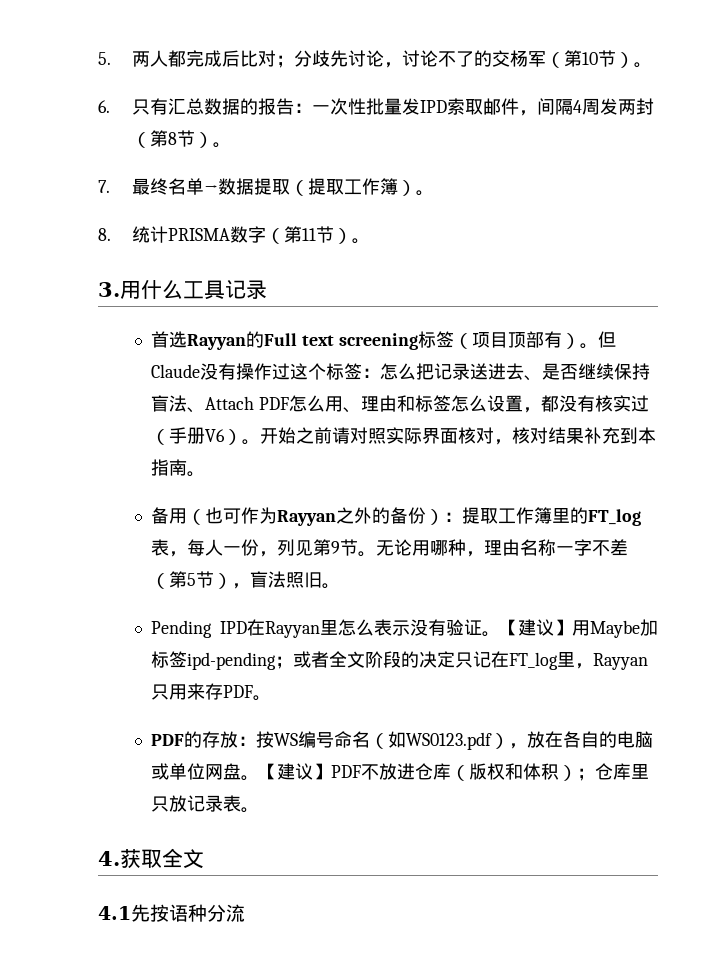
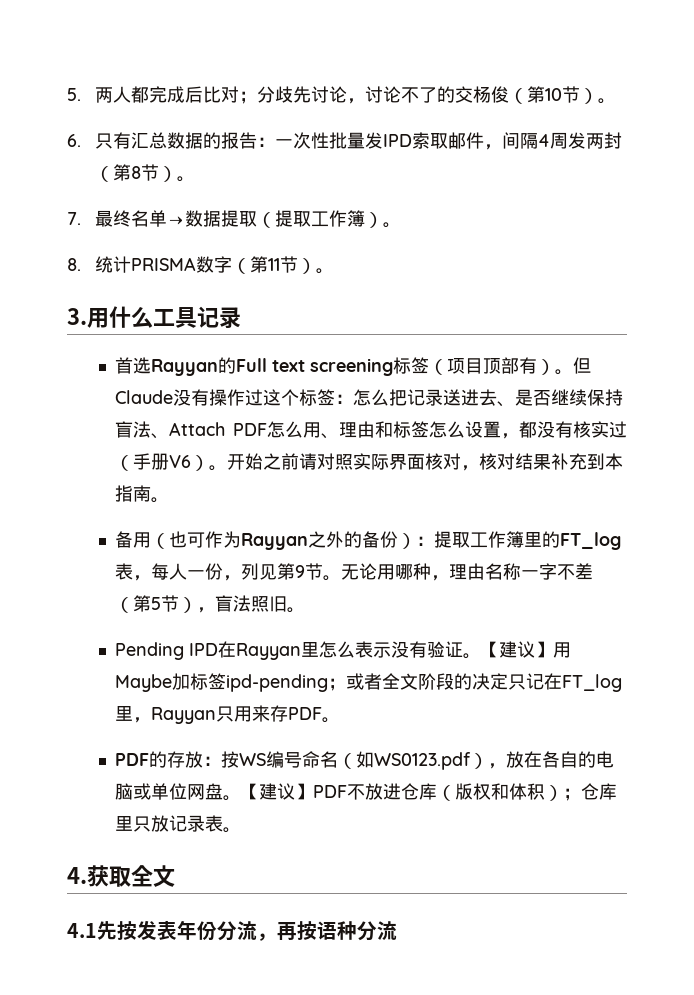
- 5.两人都完成后比对；分歧先讨论，讨论不了的交杨军（第10节）。
+ 5.两人都完成后比对；分歧先讨论，讨论不了的交杨俊（第10节）。
- 4.1先按语种分流
+ 4.1先按发表年份分流，再按语种分流

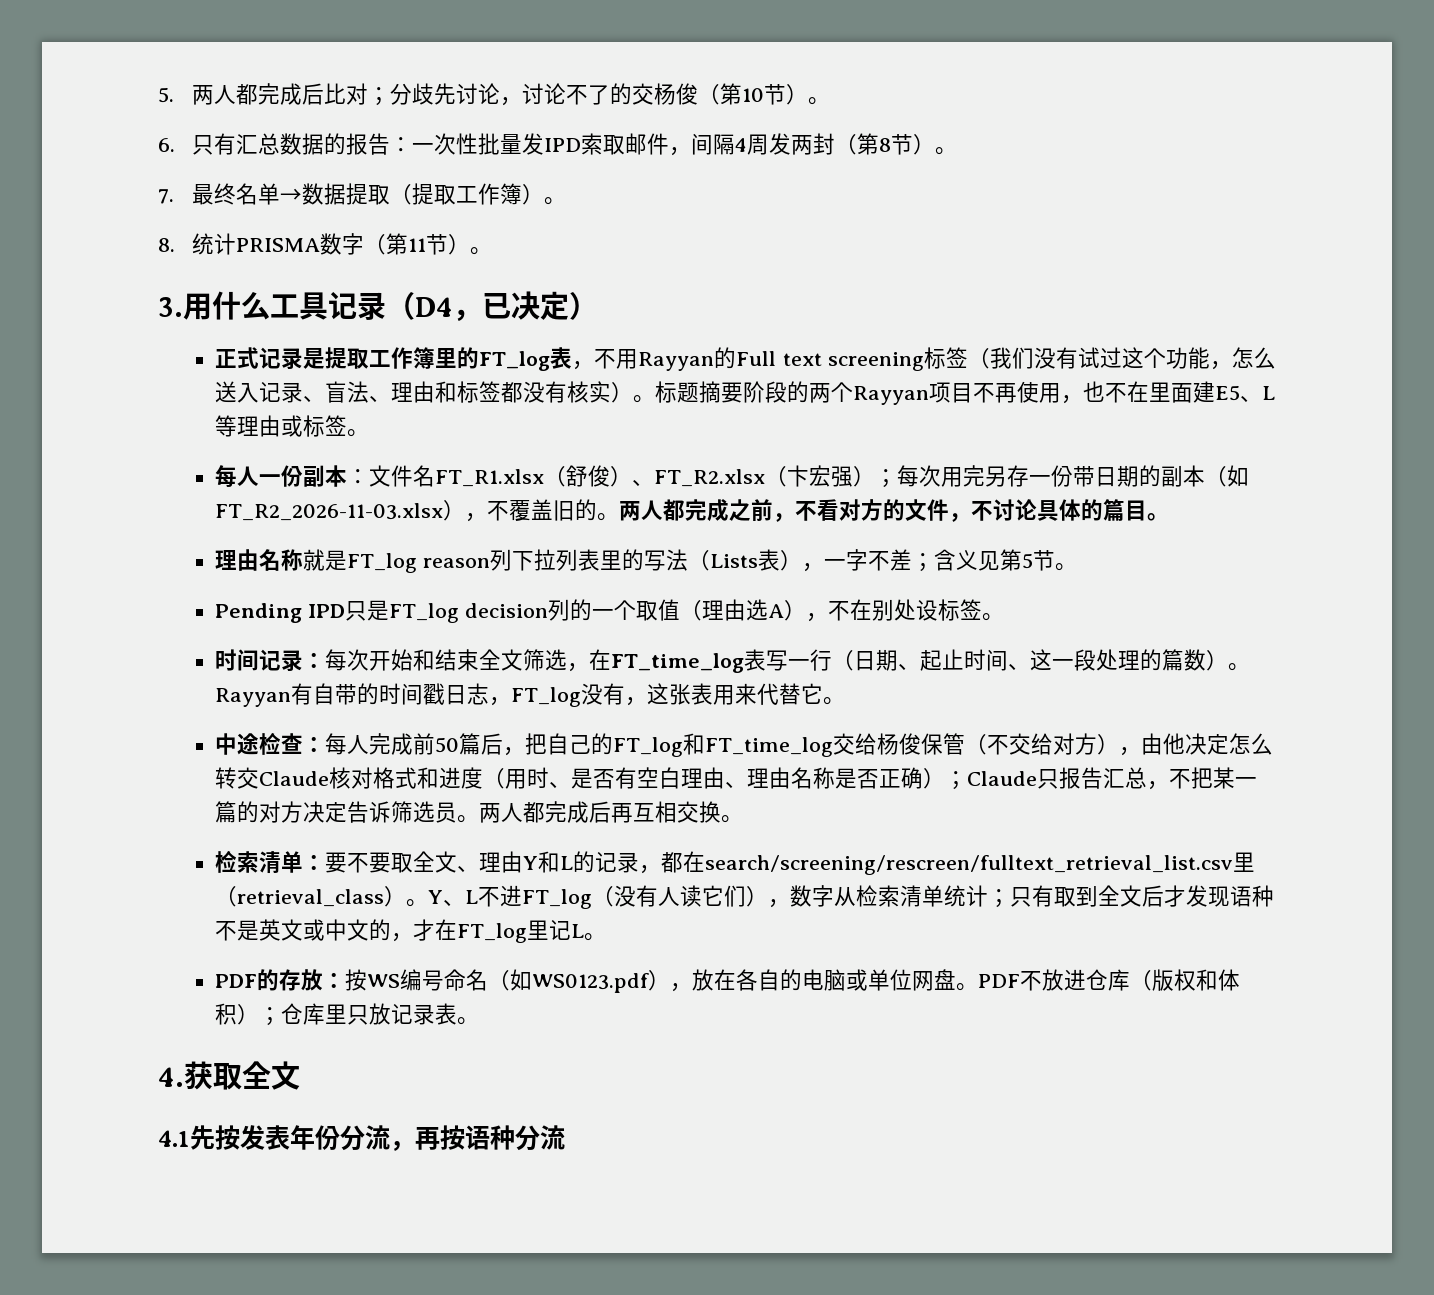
- 3.用什么工具记录
- 首选Rayyan的Full text screening标签（项目顶部有）。但Claude没有操作过这个标签：怎么把记录送进去、是否继续保持盲法、Attach PDF怎么用、理由和标签怎么设置，都没有核实过（手册V6）。开始之前请对照实际界面核对，核对结果补充到本指南。
- 备用（也可作为Rayyan之外的备份）：提取工作簿里的FT_log表，每人一份，列见第9节。无论用哪种，理由名称一字不差（第5节），盲法照旧。
- Pending IPD在Rayyan里怎么表示没有验证。【建议】用Maybe加标签ipd-pending；或者全文阶段的决定只记在FT_log里，Rayyan只用来存PDF。
+ 3.用什么工具记录（D4，已决定）
+ 正式记录是提取工作簿里的FT_log表，不用Rayyan的Full text screening标签（我们没有试过这个功能，怎么送入记录、盲法、理由和标签都没有核实）。标题摘要阶段的两个Rayyan项目不再使用，也不在里面建E5、L等理由或标签。
+ 每人一份副本：文件名FT_R1.xlsx（舒俊）、FT_R2.xlsx（卞宏强）；每次用完另存一份带日期的副本（如FT_R2_2026-11-03.xlsx），不覆盖旧的。两人都完成之前，不看对方的文件，不讨论具体的篇目。
+ 理由名称就是FT_log reason列下拉列表里的写法（Lists表），一字不差；含义见第5节。
+ Pending IPD只是FT_log decision列的一个取值（理由选A），不在别处设标签。
+ 时间记录：每次开始和结束全文筛选，在FT_time_log表写一行（日期、起止时间、这一段处理的篇数）。Rayyan有自带的时间戳日志，FT_log没有，这张表用来代替它。
+ 中途检查：每人完成前50篇后，把自己的FT_log和FT_time_log交给杨俊保管（不交给对方），由他决定怎么转交Claude核对格式和进度（用时、是否有空白理由、理由名称是否正确）；Claude只报告汇总，不把某一篇的对方决定告诉筛选员。两人都完成后再互相交换。
+ 检索清单：要不要取全文、理由Y和L的记录，都在search/screening/rescreen/fulltext_retrieval_list.csv里（retrieval_class）。Y、L不进FT_log（没有人读它们），数字从检索清单统计；只有取到全文后才发现语种不是英文或中文的，才在FT_log里记L。
- 【建议】PDF不放进仓库（版权和体积）；仓库里只放记录表。
+ PDF不放进仓库（版权和体积）；仓库里只放记录表。

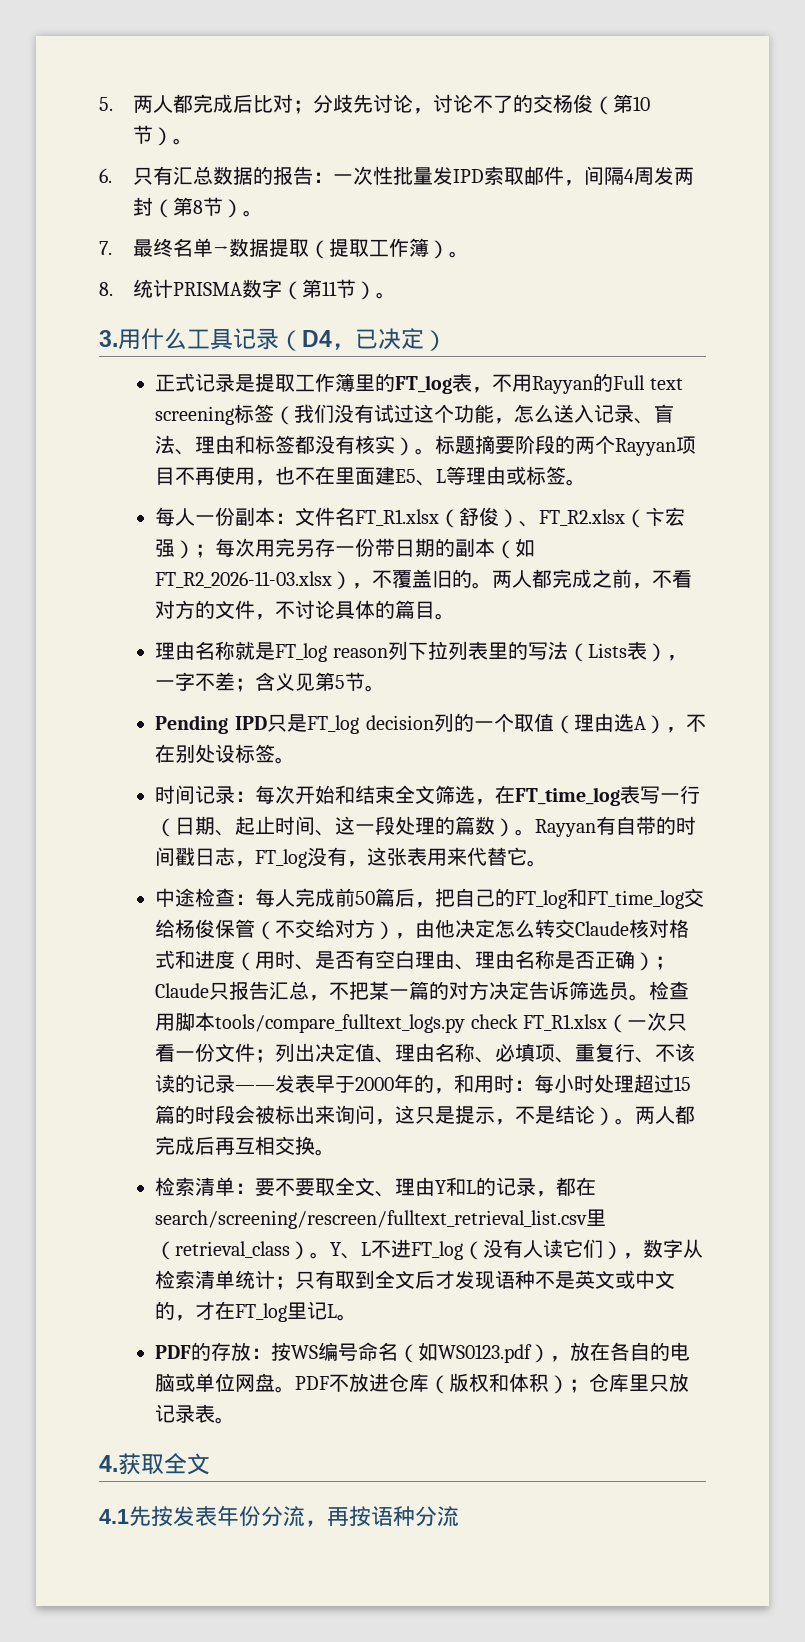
+ 检查用脚本tools/compare_fulltext_logs.py check FT_R1.xlsx（一次只看一份文件；列出决定值、理由名称、必填项、重复行、不该读的记录——发表早于2000年的，和用时：每小时处理超过15篇的时段会被标出来询问，这只是提示，不是结论）。

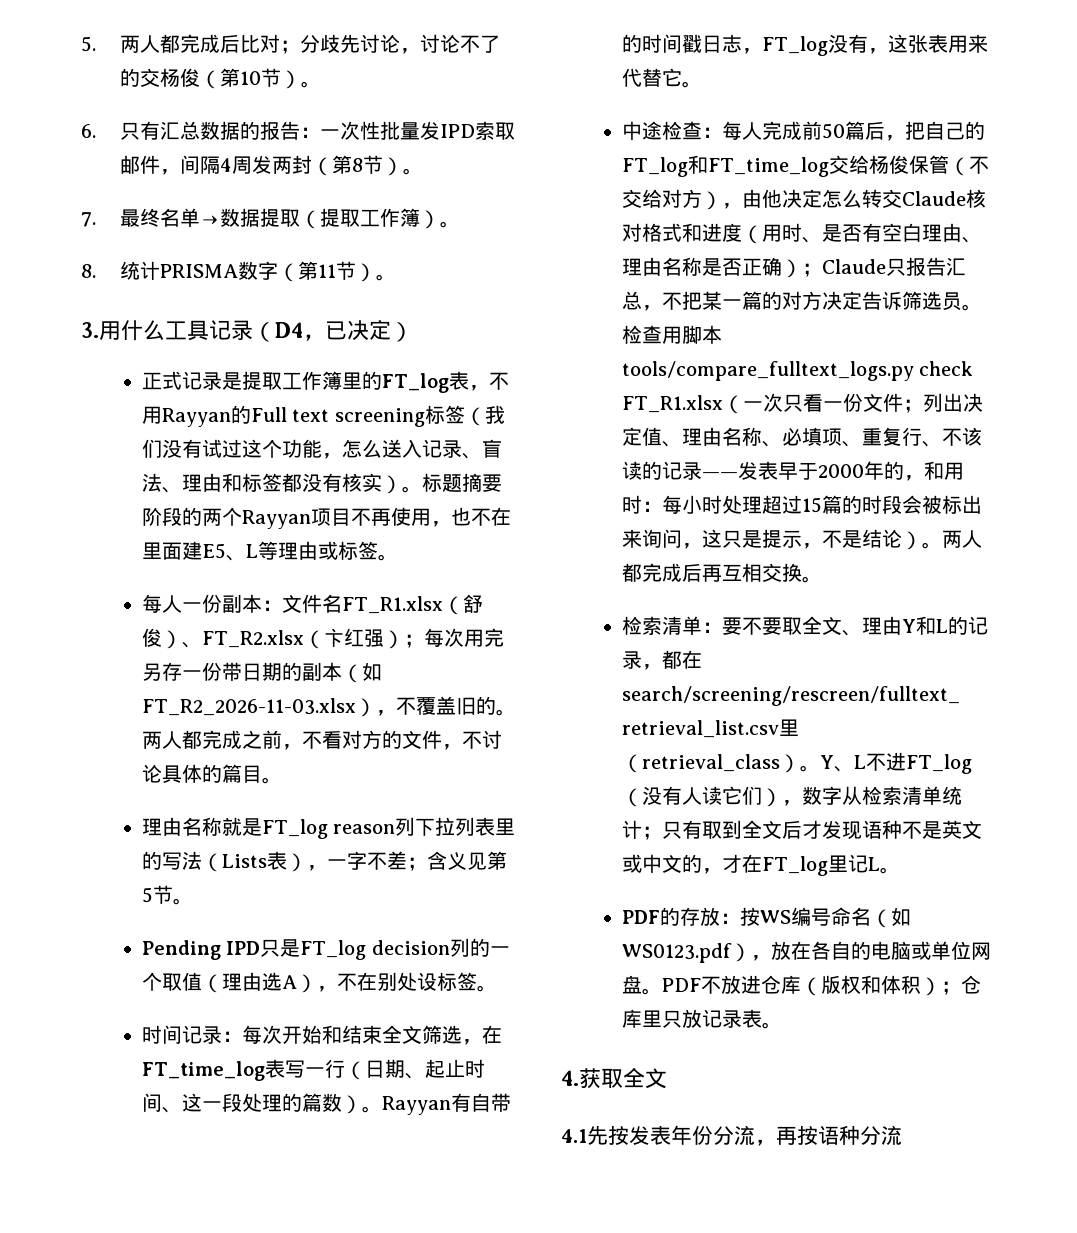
- 每人一份副本：文件名FT_R1.xlsx（舒俊）、FT_R2.xlsx（卞宏强）；每次用完另存一份带日期的副本（如FT_R2_2026-11-03.xlsx），不覆盖旧的。
+ 每人一份副本：文件名FT_R1.xlsx（舒俊）、FT_R2.xlsx（卞红强）；每次用完另存一份带日期的副本（如FT_R2_2026-11-03.xlsx），不覆盖旧的。

